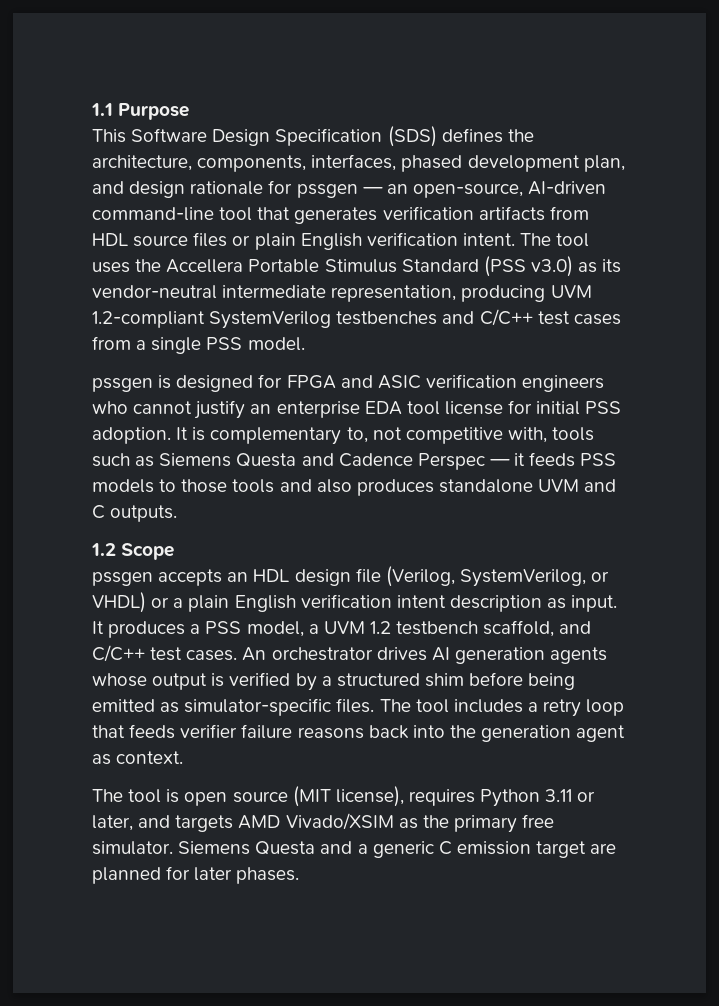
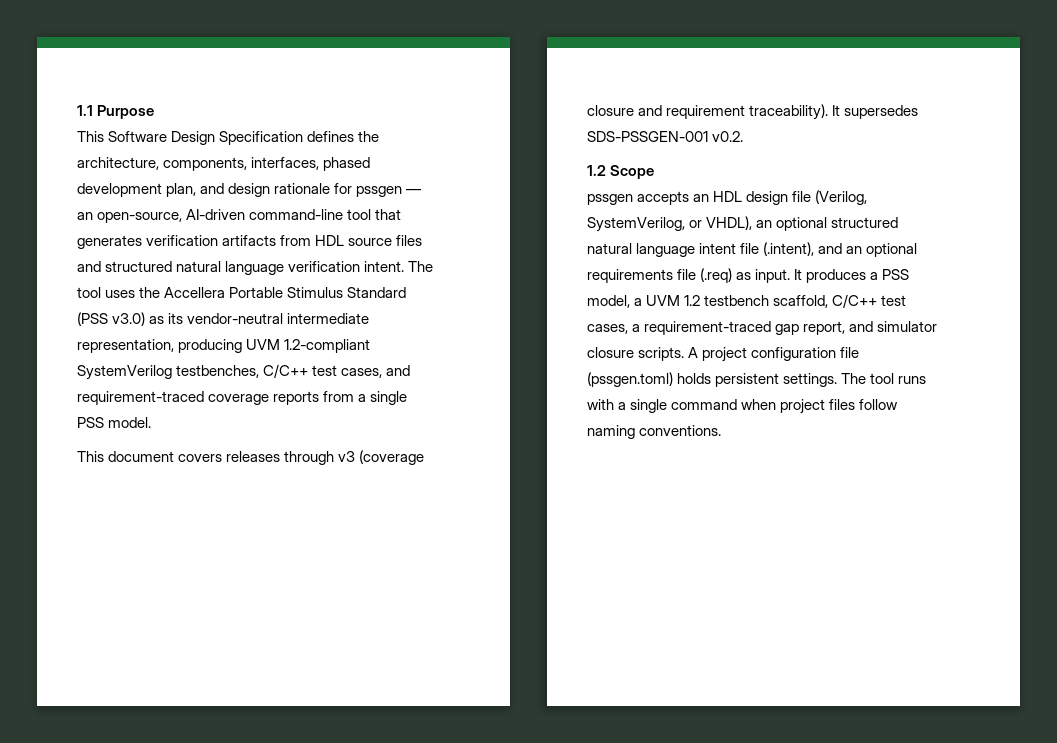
- This Software Design Specification (SDS) defines the architecture, components, interfaces, phased development plan, and design rationale for pssgen — an open-source, AI-driven command-line tool that generates verification artifacts from HDL source files or plain English verification intent.
+ This Software Design Specification defines the architecture, components, interfaces, phased development plan, and design rationale for pssgen — an open-source, AI-driven command-line tool that generates verification artifacts from HDL source files and structured natural language verification intent.
- The tool uses the Accellera Portable Stimulus Standard (PSS v3.0) as its vendor-neutral intermediate representation, producing UVM 1.2-compliant SystemVerilog testbenches and C/C++ test cases from a single PSS model.
+ The tool uses the Accellera Portable Stimulus Standard (PSS v3.0) as its vendor-neutral intermediate representation, producing UVM 1.2-compliant SystemVerilog testbenches, C/C++ test cases, and requirement-traced coverage reports from a single PSS model.
- pssgen is designed for FPGA and ASIC verification engineers who cannot justify an enterprise EDA tool license for initial PSS adoption. It is complementary to, not competitive with, tools such as Siemens Questa and Cadence Perspec — it feeds PSS models to those tools and also produces standalone UVM and C outputs.
+ This document covers releases through v3 (coverage closure and requirement traceability). It supersedes SDS-PSSGEN-001 v0.2.
- pssgen accepts an HDL design file (Verilog, SystemVerilog, or VHDL) or a plain English verification intent description as input.
+ pssgen accepts an HDL design file (Verilog, SystemVerilog, or VHDL), an optional structured natural language intent file (.intent), and an optional requirements file (.req) as input.
- It produces a PSS model, a UVM 1.2 testbench scaffold, and C/C++ test cases. An orchestrator drives AI generation agents whose output is verified by a structured shim before being emitted as simulator-specific files. The tool includes a retry loop that feeds verifier failure reasons back into the generation agent as context.
- The tool is open source (MIT license), requires Python 3.11 or later, and targets AMD Vivado/XSIM as the primary free simulator. Siemens Questa and a generic C emission target are planned for later phases.
+ It produces a PSS model, a UVM 1.2 testbench scaffold, C/C++ test cases, a requirement-traced gap report, and simulator closure scripts. A project configuration file (pssgen.toml) holds persistent settings. The tool runs with a single command when project files follow naming conventions.

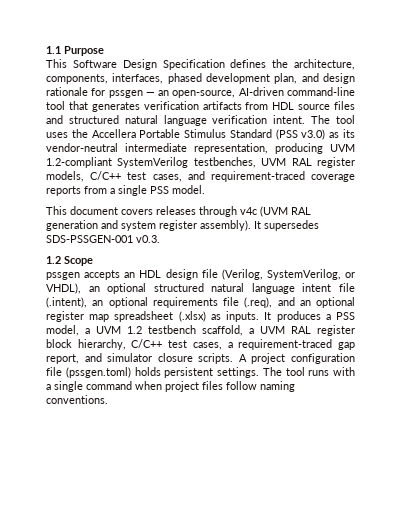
- The tool uses the Accellera Portable Stimulus Standard (PSS v3.0) as its vendor-neutral intermediate representation, producing UVM 1.2-compliant SystemVerilog testbenches, C/C++ test cases, and requirement-traced coverage reports from a single PSS model.
+ The tool uses the Accellera Portable Stimulus Standard (PSS v3.0) as its vendor-neutral intermediate representation, producing UVM 1.2-compliant SystemVerilog testbenches, UVM RAL register models, C/C++ test cases, and requirement-traced coverage reports from a single PSS model.
- This document covers releases through v3 (coverage closure and requirement traceability).
+ This document covers releases through v4c (UVM RAL generation and system register assembly).
- It supersedes SDS-PSSGEN-001 v0.2.
+ It supersedes SDS-PSSGEN-001 v0.3.
- pssgen accepts an HDL design file (Verilog, SystemVerilog, or VHDL), an optional structured natural language intent file (.intent), and an optional requirements file (.req) as input.
+ pssgen accepts an HDL design file (Verilog, SystemVerilog, or VHDL), an optional structured natural language intent file (.intent), an optional requirements file (.req), and an optional register map spreadsheet (.xlsx) as inputs.
- It produces a PSS model, a UVM 1.2 testbench scaffold, C/C++ test cases, a requirement-traced gap report, and simulator closure scripts.
+ It produces a PSS model, a UVM 1.2 testbench scaffold, a UVM RAL register block hierarchy, C/C++ test cases, a requirement-traced gap report, and simulator closure scripts.

